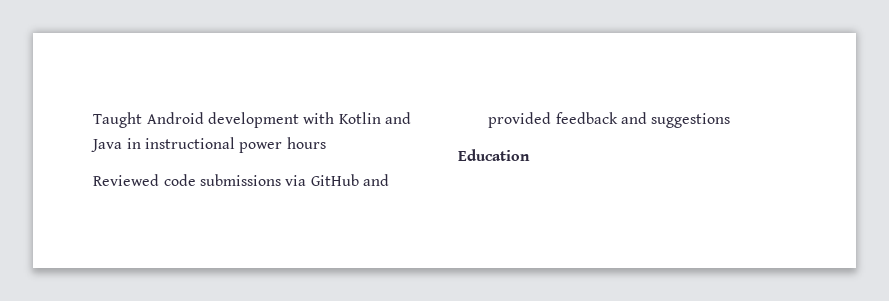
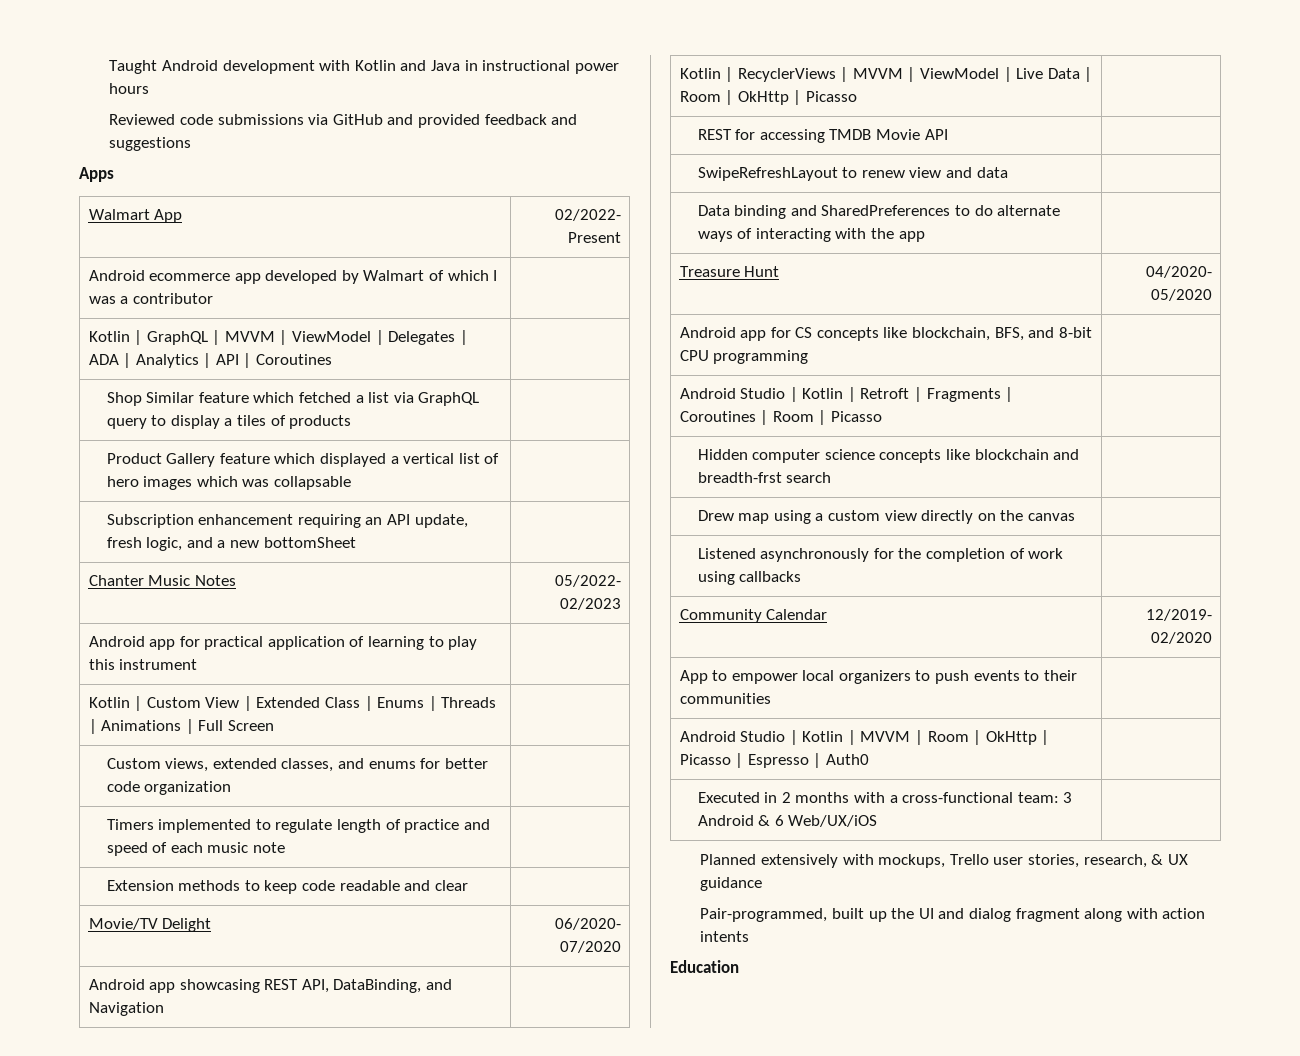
+ Apps
+ Walmart App | 02/2022- Present
+ Android ecommerce app developed by Walmart of which I was a contributor |
+ Kotlin | GraphQL | MVVM | ViewModel | Delegates | ADA | Analytics | API | Coroutines |
+ Shop Similar feature which fetched a list via GraphQL query to display a tiles of products |
+ Product Gallery feature which displayed a vertical list of hero images which was collapsable |
+ Subscription enhancement requiring an API update, fresh logic, and a new bottomSheet |
+ Chanter Music Notes | 05/2022- 02/2023
+ Android app for practical application of learning to play this instrument |
+ Kotlin | Custom View | Extended Class | Enums | Threads | Animations | Full Screen |
+ Custom views, extended classes, and enums for better code organization |
+ Timers implemented to regulate length of practice and speed of each music note |
+ Extension methods to keep code readable and clear |
+ Movie/TV Delight | 06/2020- 07/2020
+ Android app showcasing REST API, DataBinding, and Navigation |
+ Kotlin | RecyclerViews | MVVM | ViewModel | Live Data | Room | OkHttp | Picasso |
+ REST for accessing TMDB Movie API |
+ SwipeRefreshLayout to renew view and data |
+ Data binding and SharedPreferences to do alternate ways of interacting with the app |
+ Treasure Hunt | 04/2020- 05/2020
+ Android app for CS concepts like blockchain, BFS, and 8-bit CPU programming |
+ Android Studio | Kotlin | Retroft | Fragments | Coroutines | Room | Picasso |
+ Hidden computer science concepts like blockchain and breadth-frst search |
+ Drew map using a custom view directly on the canvas |
+ Listened asynchronously for the completion of work using callbacks |
+ Community Calendar | 12/2019- 02/2020
+ App to empower local organizers to push events to their communities |
+ Android Studio | Kotlin | MVVM | Room | OkHttp | Picasso | Espresso | Auth0 |
+ Executed in 2 months with a cross-functional team: 3 Android & 6 Web/UX/iOS |
+ Planned extensively with mockups, Trello user stories, research, & UX guidance
+ Pair-programmed, built up the UI and dialog fragment along with action intents

